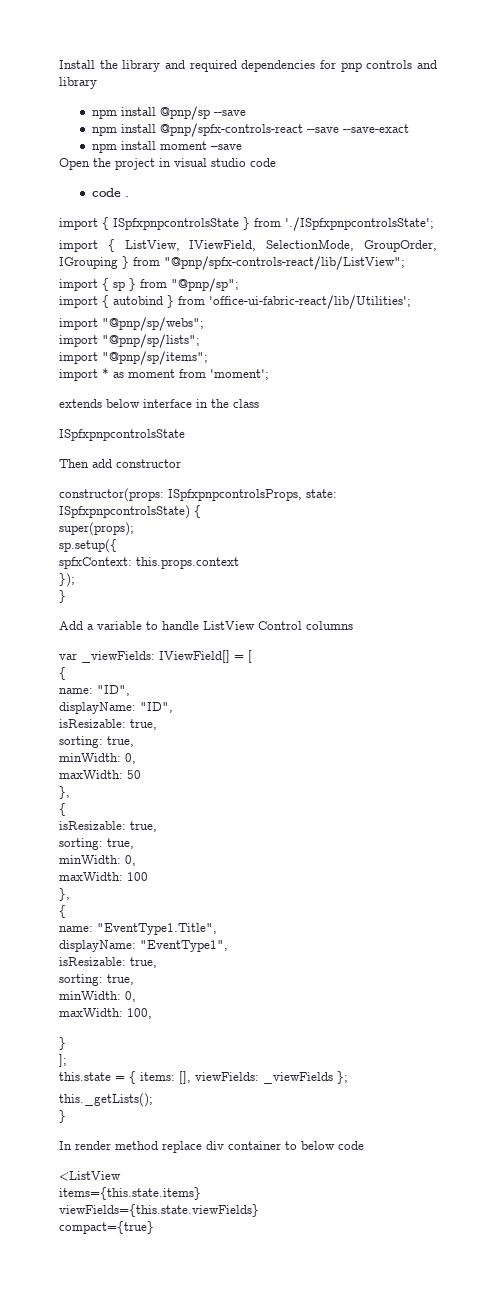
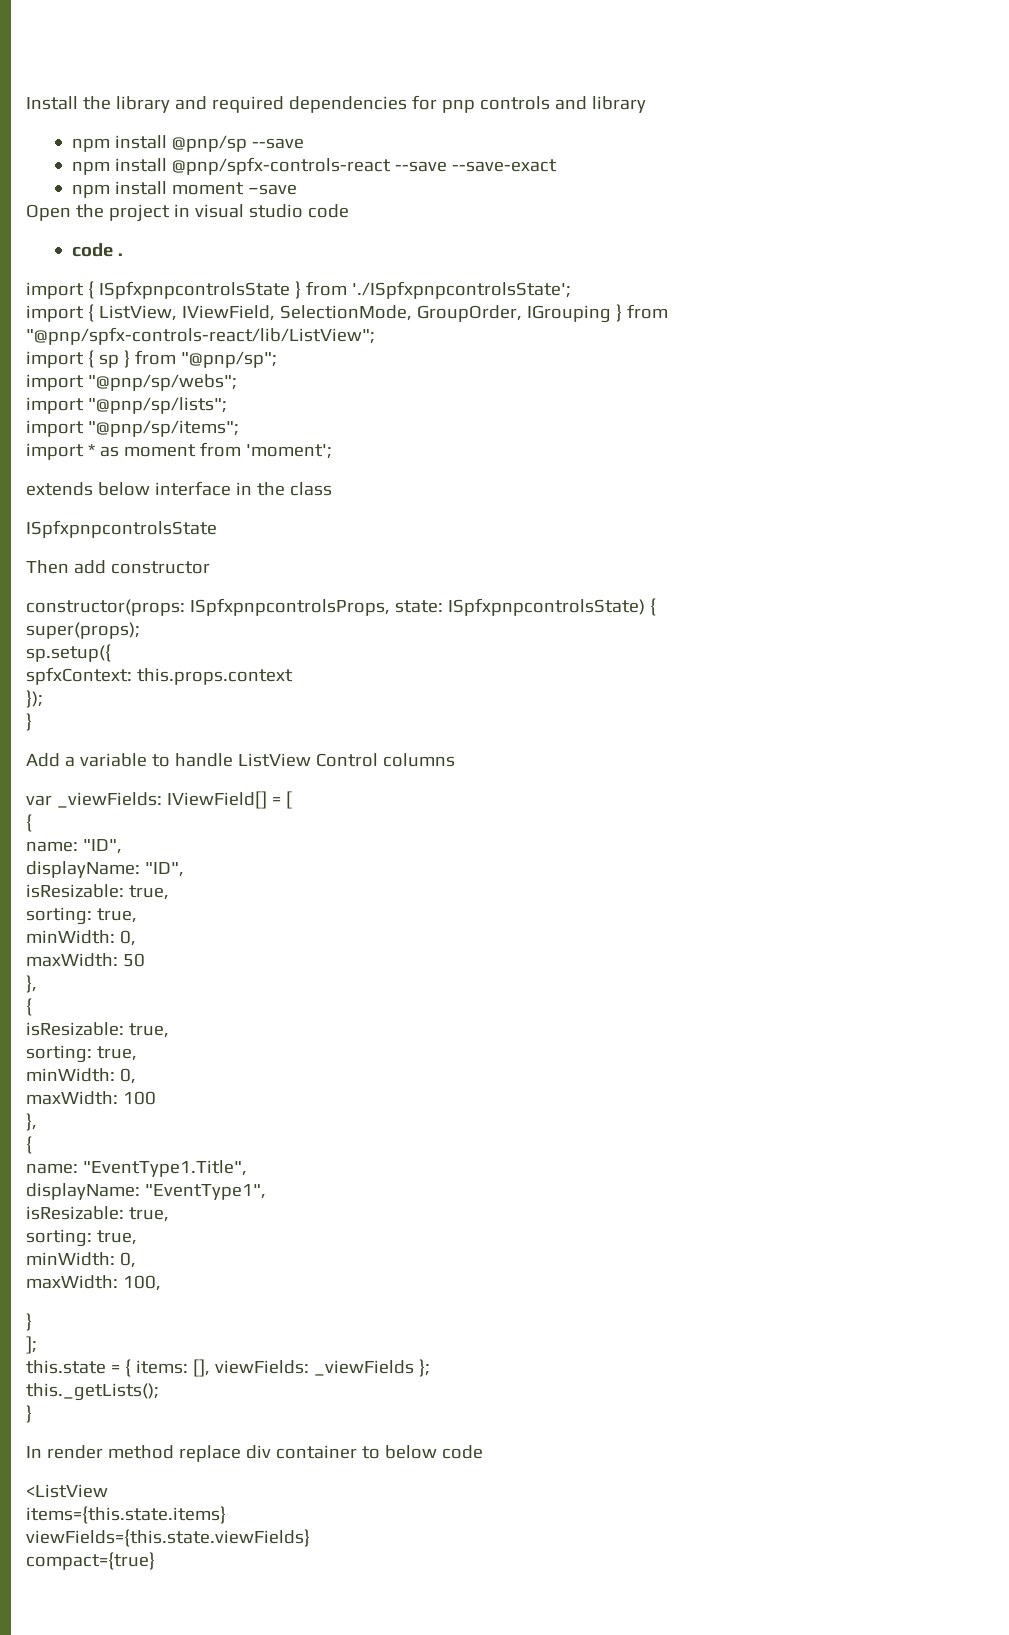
- import { autobind } from 'office-ui-fabric-react/lib/Utilities';

